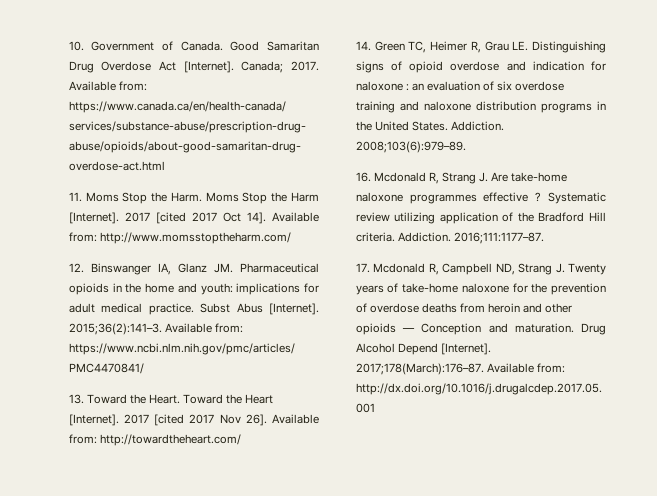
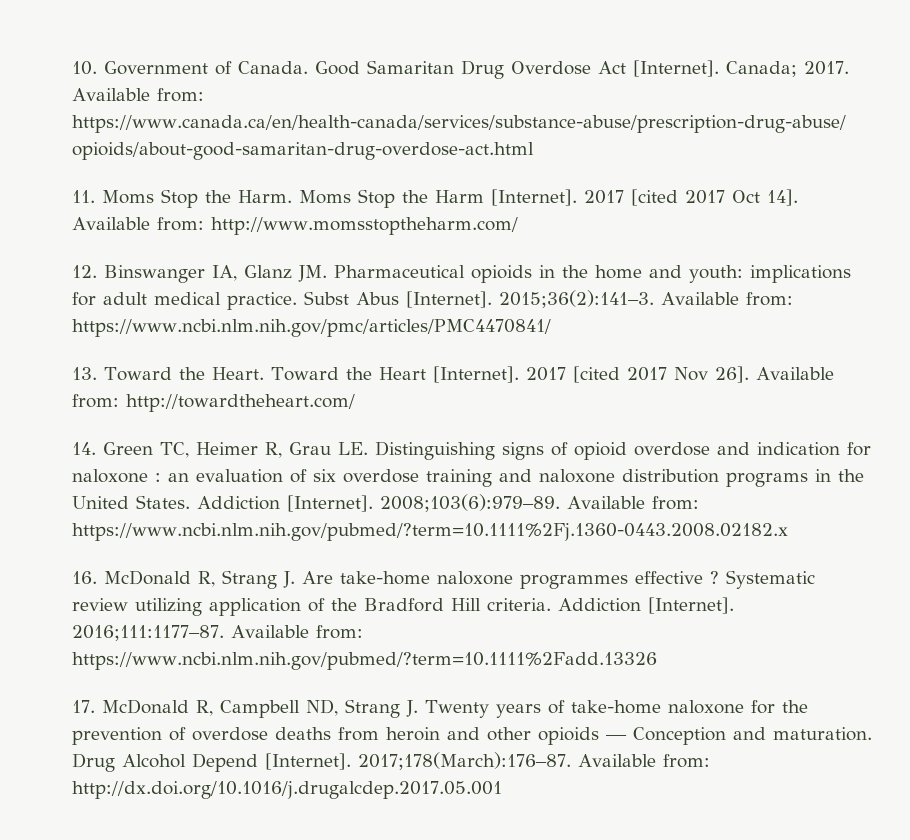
- 14. Green TC, Heimer R, Grau LE. Distinguishing signs of opioid overdose and indication for naloxone : an evaluation of six overdose training and naloxone distribution programs in the United States. Addiction.
+ 14. Green TC, Heimer R, Grau LE. Distinguishing signs of opioid overdose and indication for naloxone : an evaluation of six overdose training and naloxone distribution programs in the United States. Addiction [Internet].
+ Available from: https://www.ncbi.nlm.nih.gov/pubmed/?term=10.1111%2Fj.1360-0443.2008.02182.x
- 16. Mcdonald R, Strang J. Are take-home naloxone programmes effective ?
+ 16. McDonald R, Strang J. Are take-home naloxone programmes effective ?
- Systematic review utilizing application of the Bradford Hill criteria. Addiction.
+ Systematic review utilizing application of the Bradford Hill criteria. Addiction [Internet].
+ Available from: https://www.ncbi.nlm.nih.gov/pubmed/?term=10.1111%2Fadd.13326
- 17. Mcdonald R, Campbell ND, Strang J. Twenty years of take-home naloxone for the prevention of overdose deaths from heroin and other opioids — Conception and maturation.
+ 17. McDonald R, Campbell ND, Strang J. Twenty years of take-home naloxone for the prevention of overdose deaths from heroin and other opioids — Conception and maturation.

